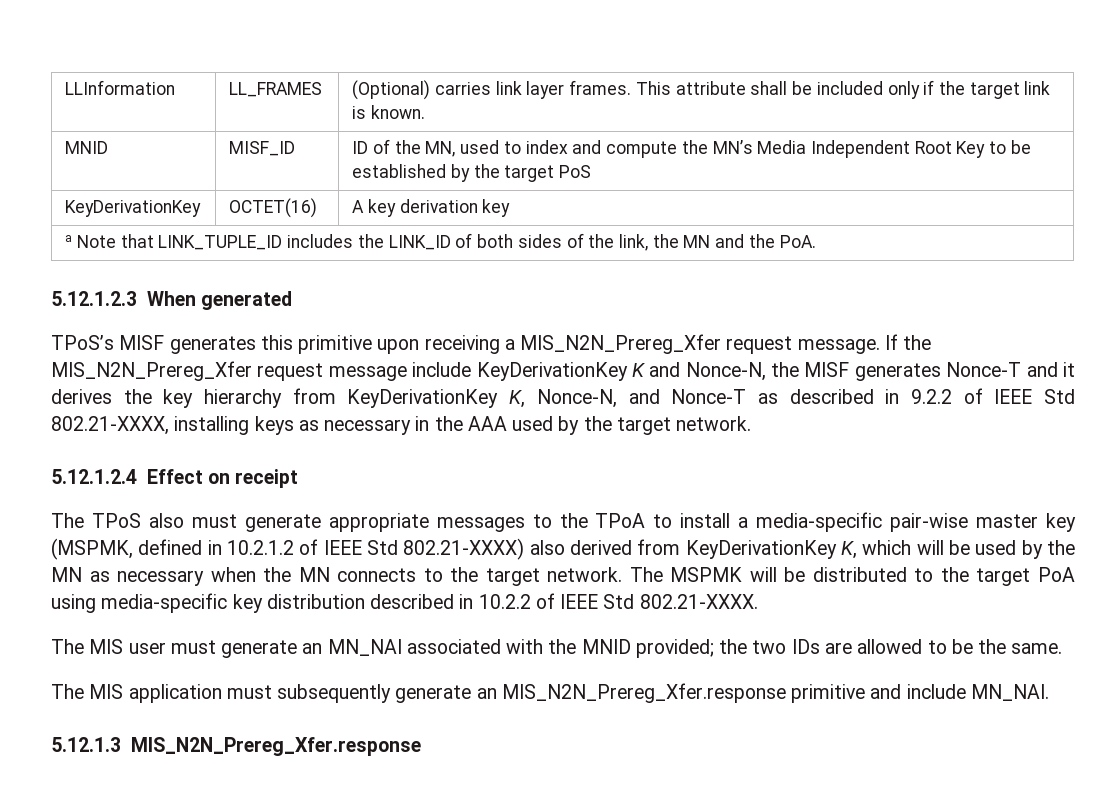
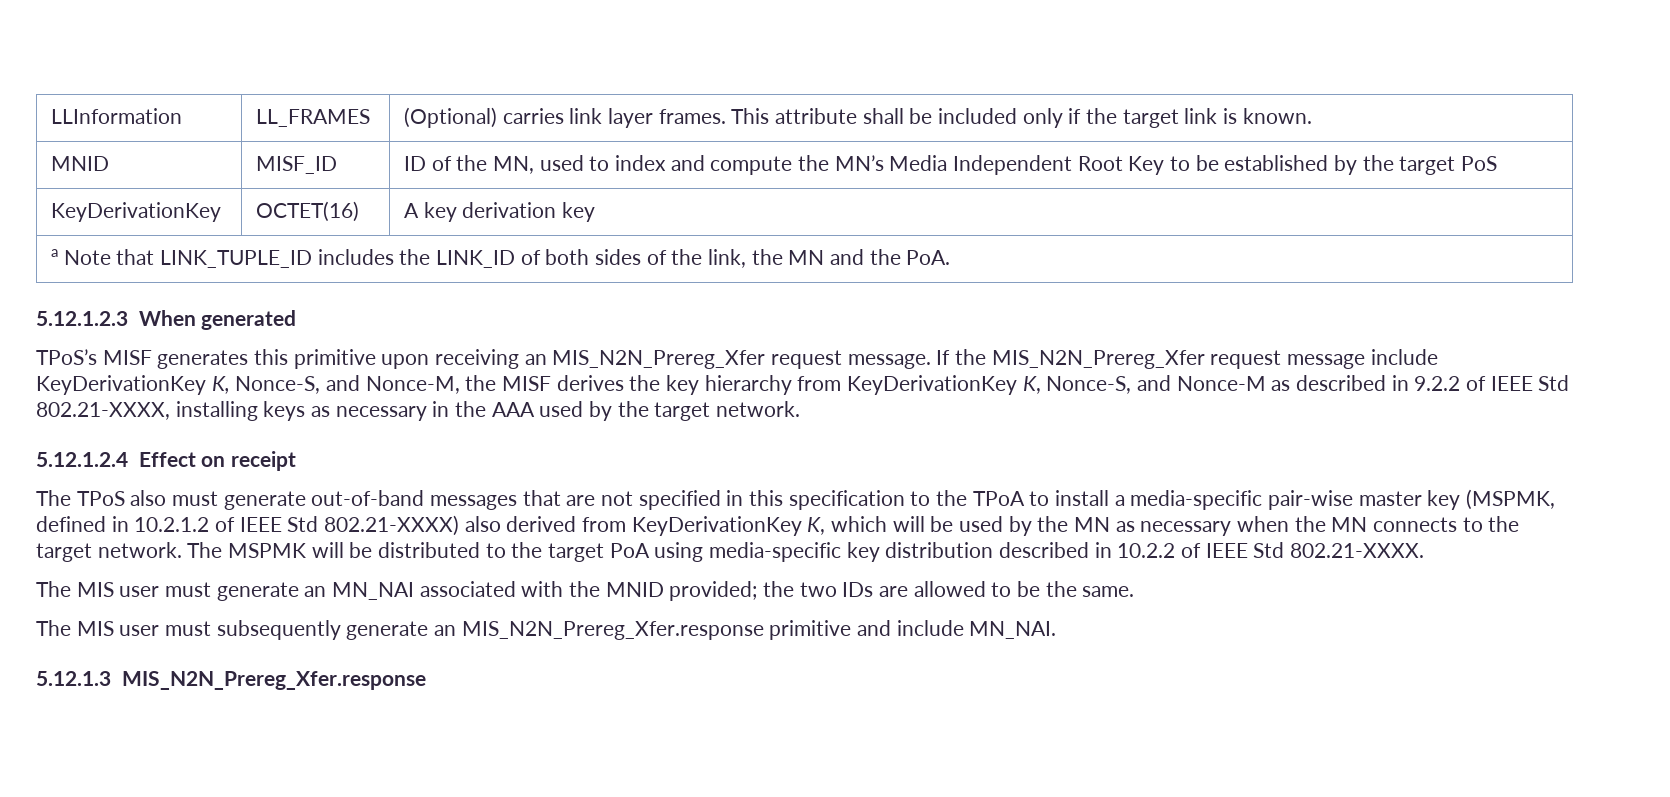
- TPoS’s MISF generates this primitive upon receiving a MIS_N2N_Prereg_Xfer request message.
+ TPoS’s MISF generates this primitive upon receiving an MIS_N2N_Prereg_Xfer request message.
- If the MIS_N2N_Prereg_Xfer request message include KeyDerivationKey K and Nonce-N, the MISF generates Nonce-T and it derives the key hierarchy from KeyDerivationKey K, Nonce-N, and Nonce-T as described in 9.2.2 of IEEE Std 802.21-XXXX, installing keys as necessary in the AAA used by the target network.
+ If the MIS_N2N_Prereg_Xfer request message include KeyDerivationKey K, Nonce-S, and Nonce-M, the MISF derives the key hierarchy from KeyDerivationKey K, Nonce-S, and Nonce-M as described in 9.2.2 of IEEE Std 802.21-XXXX, installing keys as necessary in the AAA used by the target network.
- The TPoS also must generate appropriate messages to the TPoA to install a media-specific pair-wise master key (MSPMK, defined in 10.2.1.2 of IEEE Std 802.21-XXXX) also derived from KeyDerivationKey K, which will be used by the MN as necessary when the MN connects to the target network.
+ The TPoS also must generate out-of-band messages that are not specified in this specification to the TPoA to install a media-specific pair-wise master key (MSPMK, defined in 10.2.1.2 of IEEE Std 802.21-XXXX) also derived from KeyDerivationKey K, which will be used by the MN as necessary when the MN connects to the target network.
- The MIS application must subsequently generate an MIS_N2N_Prereg_Xfer.response primitive and include MN_NAI.
+ The MIS user must subsequently generate an MIS_N2N_Prereg_Xfer.response primitive and include MN_NAI.

